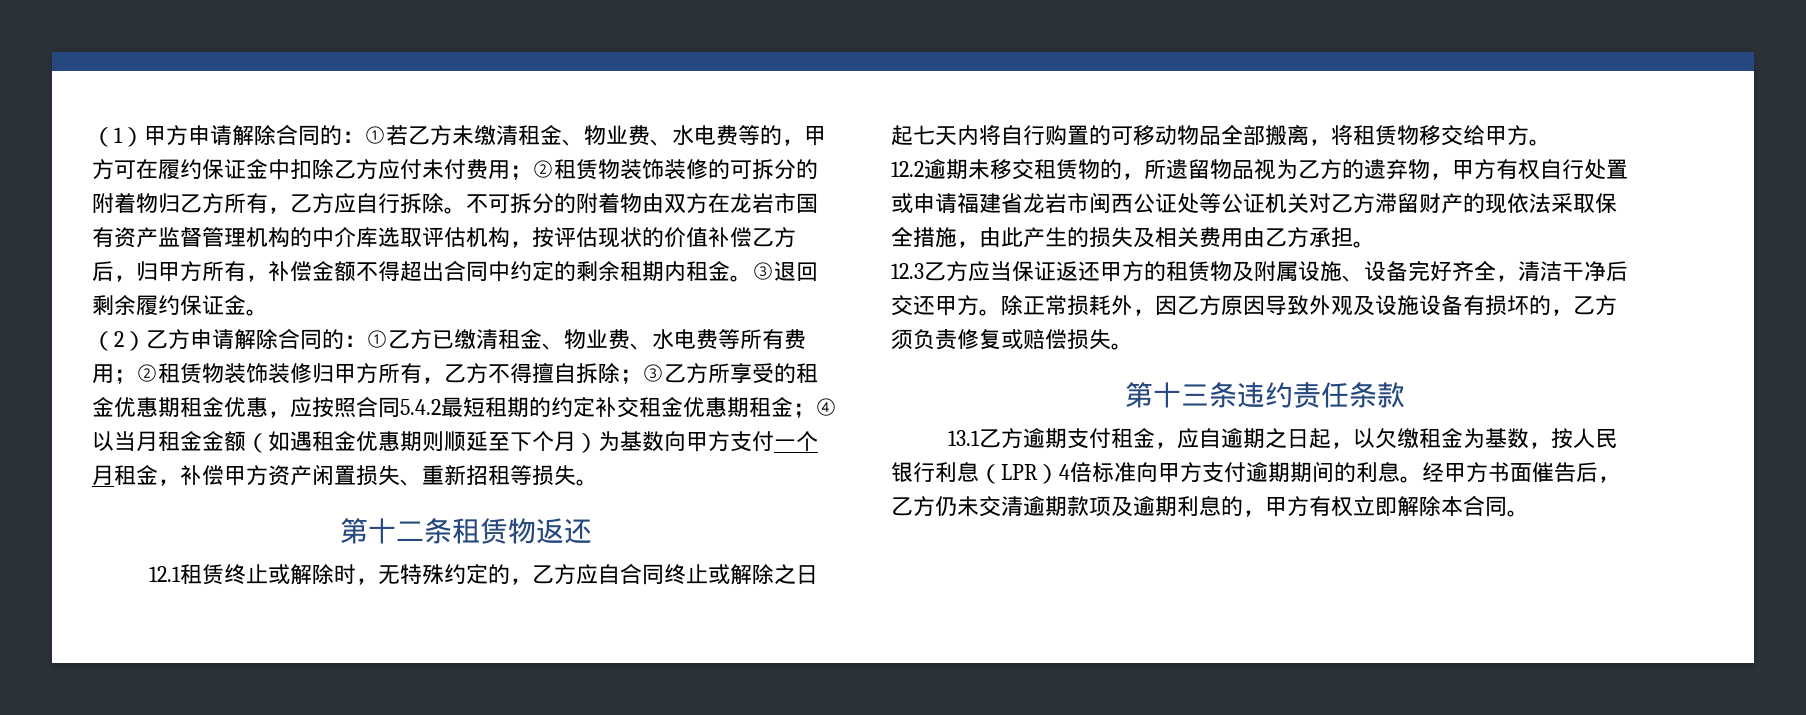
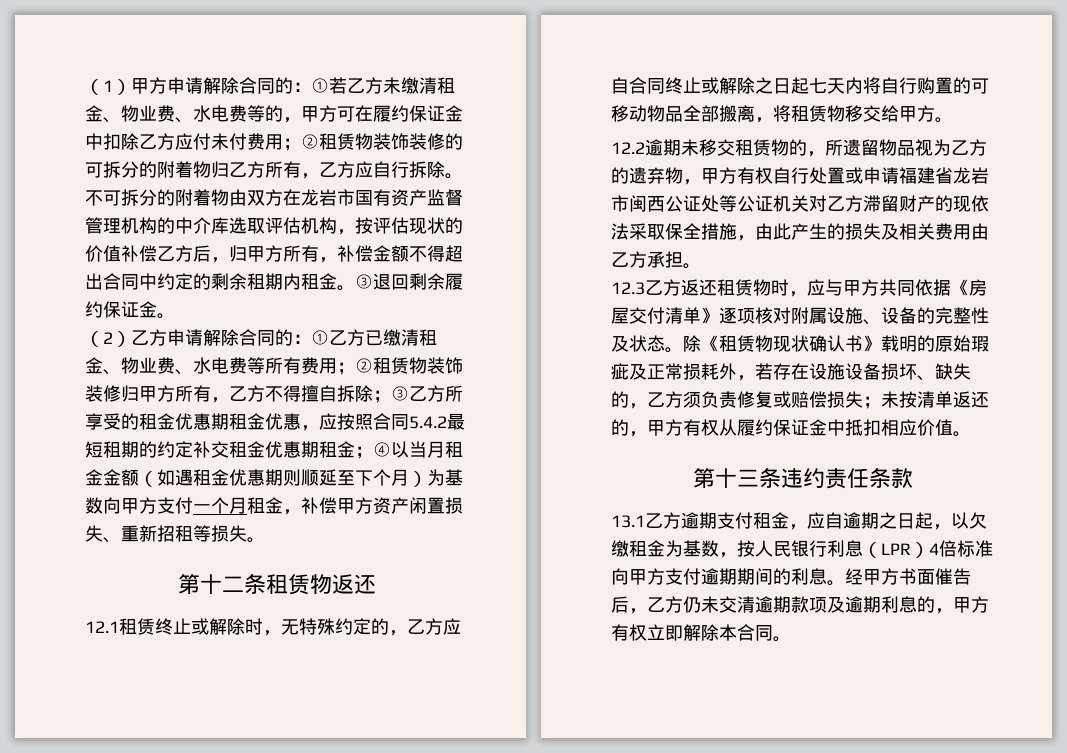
- 12.3乙方应当保证返还甲方的租赁物及附属设施、设备完好齐全，清洁干净后交还甲方。除正常损耗外，因乙方原因导致外观及设施设备有损坏的，乙方须负责修复或赔偿损失。
+ 12.3乙方返还租赁物时，应与甲方共同依据《房屋交付清单》逐项核对附属设施、设备的完整性及状态。除《租赁物现状确认书》载明的原始瑕疵及正常损耗外，若存在设施设备损坏、缺失的，乙方须负责修复或赔偿损失；未按清单返还的，甲方有权从履约保证金中抵扣相应价值。

